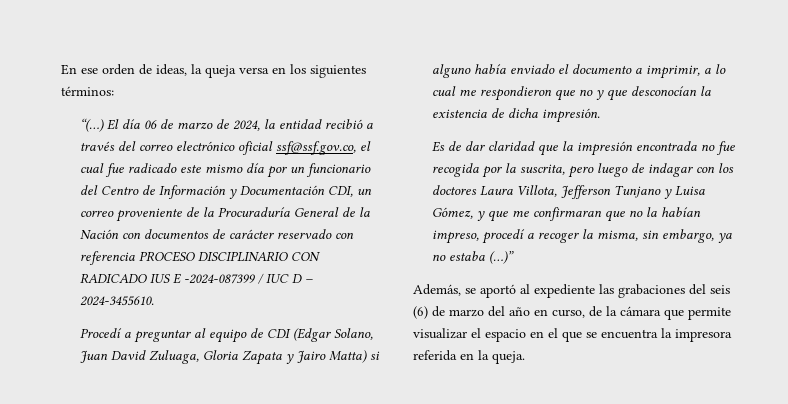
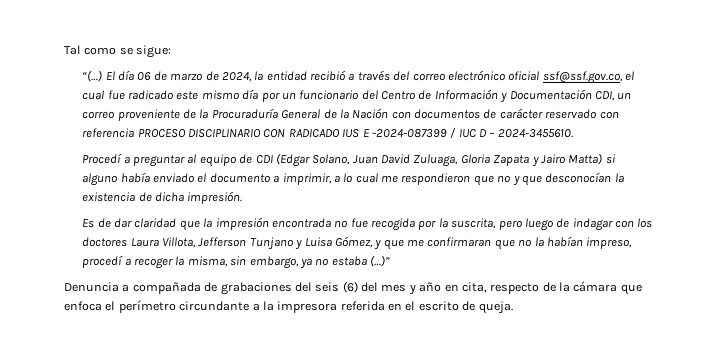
- En ese orden de ideas, la queja versa en los siguientes términos:
+ Tal como se sigue:
- Además, se aportó al expediente las grabaciones del seis (6) de marzo del año en curso, de la cámara que permite visualizar el espacio en el que se encuentra la impresora referida en la queja.
+ Denuncia a compañada de grabaciones del seis (6) del mes y año en cita, respecto de la cámara que enfoca el perímetro circundante a la impresora referida en el escrito de queja.

